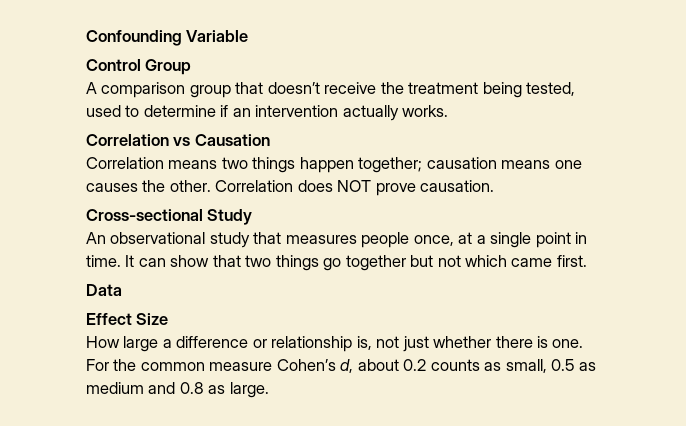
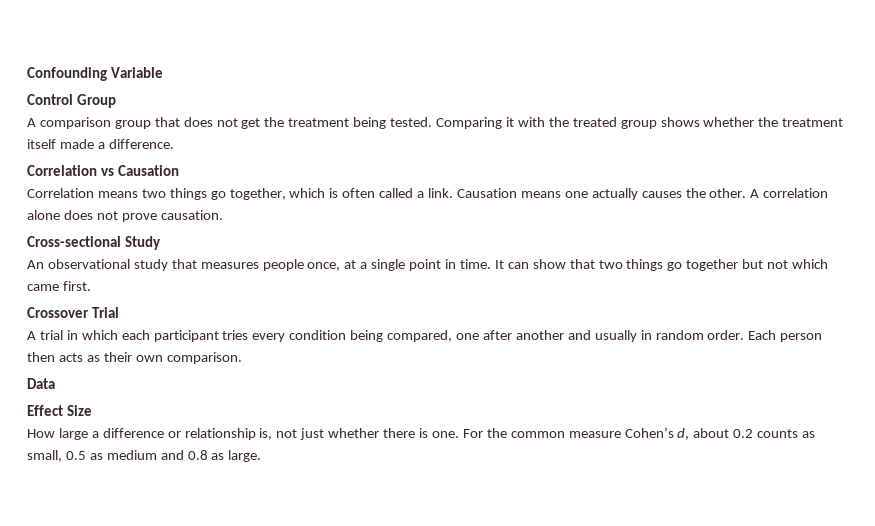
- A comparison group that doesn’t receive the treatment being tested, used to determine if an intervention actually works.
+ A comparison group that does not get the treatment being tested. Comparing it with the treated group shows whether the treatment itself made a difference.
- Correlation means two things happen together; causation means one causes the other.
+ Correlation means two things go together, which is often called a link. Causation means one actually causes the other.
- Correlation does NOT prove causation.
+ A correlation alone does not prove causation.
+ Crossover Trial
+ A trial in which each participant tries every condition being compared, one after another and usually in random order. Each person then acts as their own comparison.

